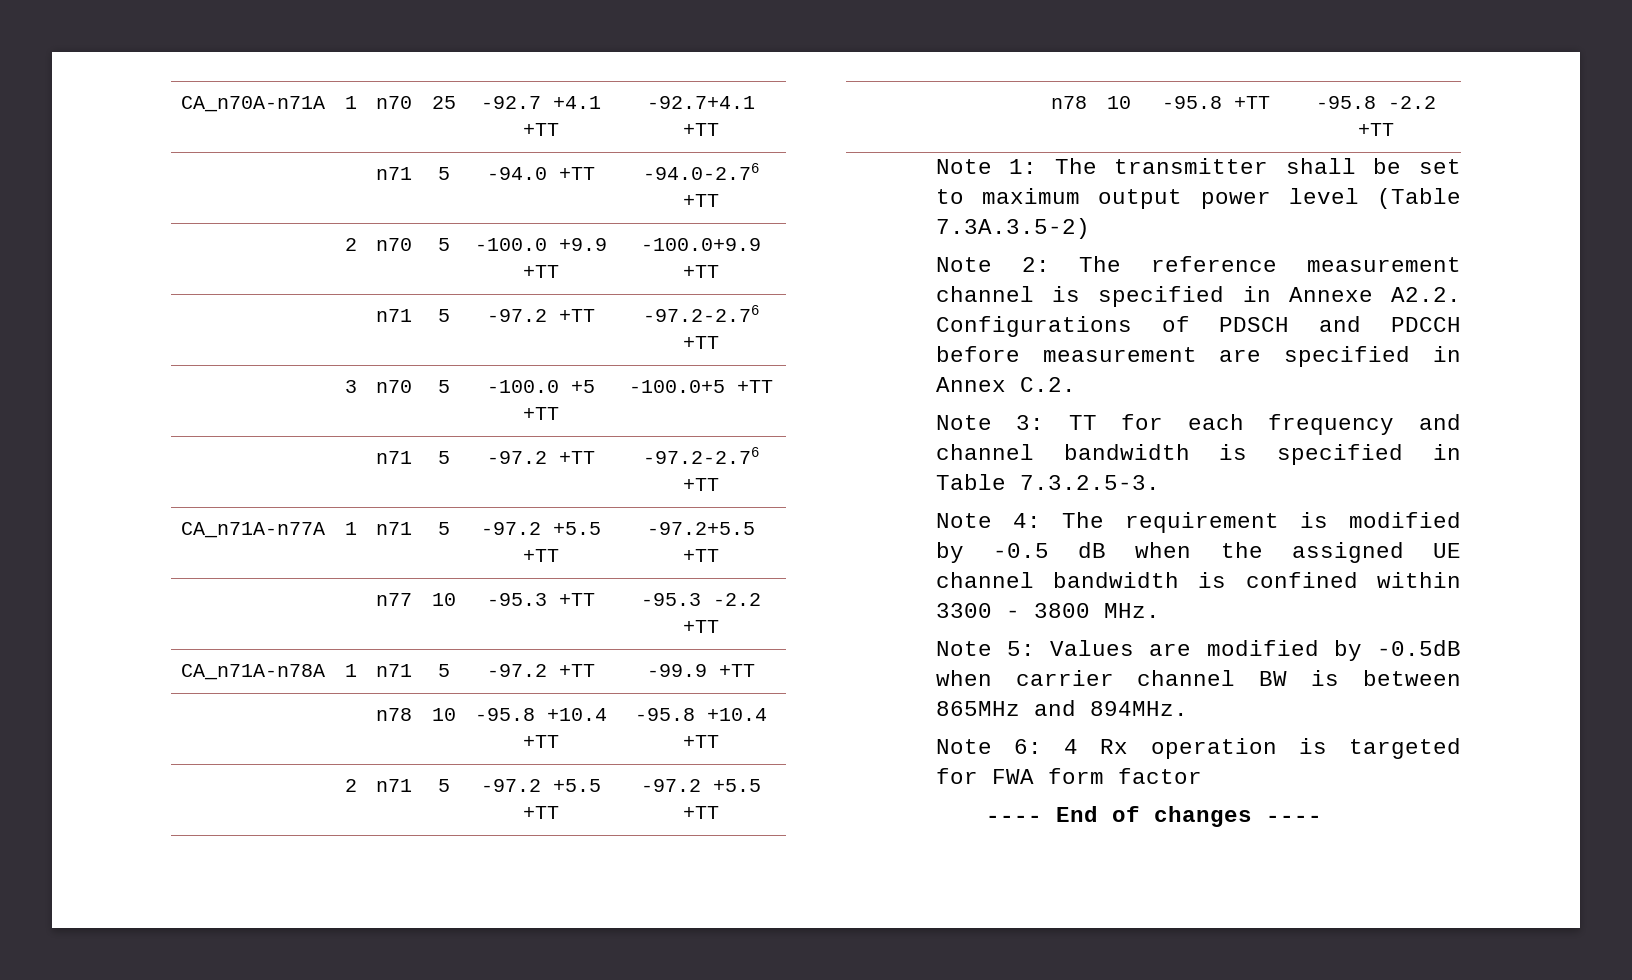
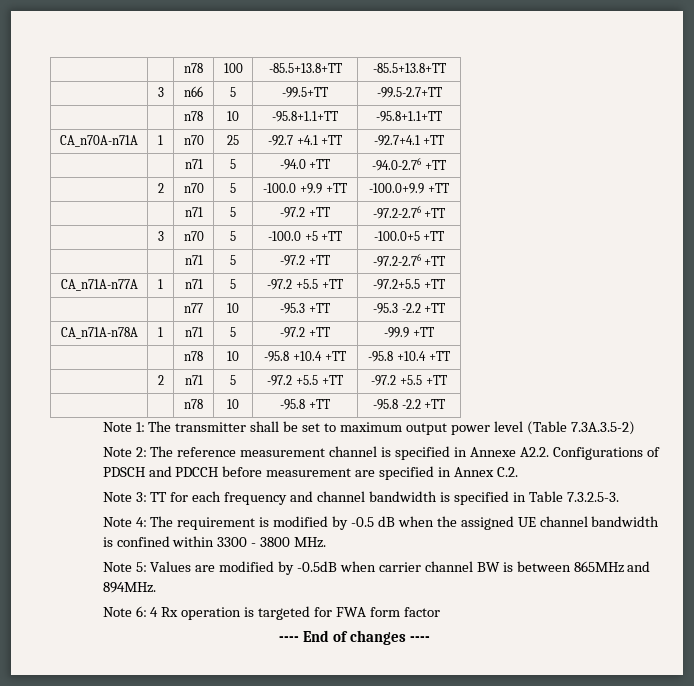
+ | | n78 | 100 | -85.5+13.8+TT | -85.5+13.8+TT
+ | 3 | n66 | 5 | -99.5+TT | -99.5-2.7+TT
+ | | n78 | 10 | -95.8+1.1+TT | -95.8+1.1+TT

